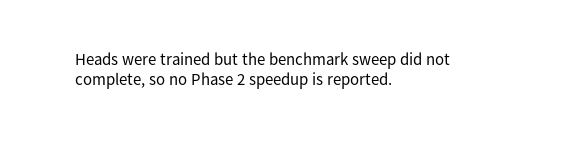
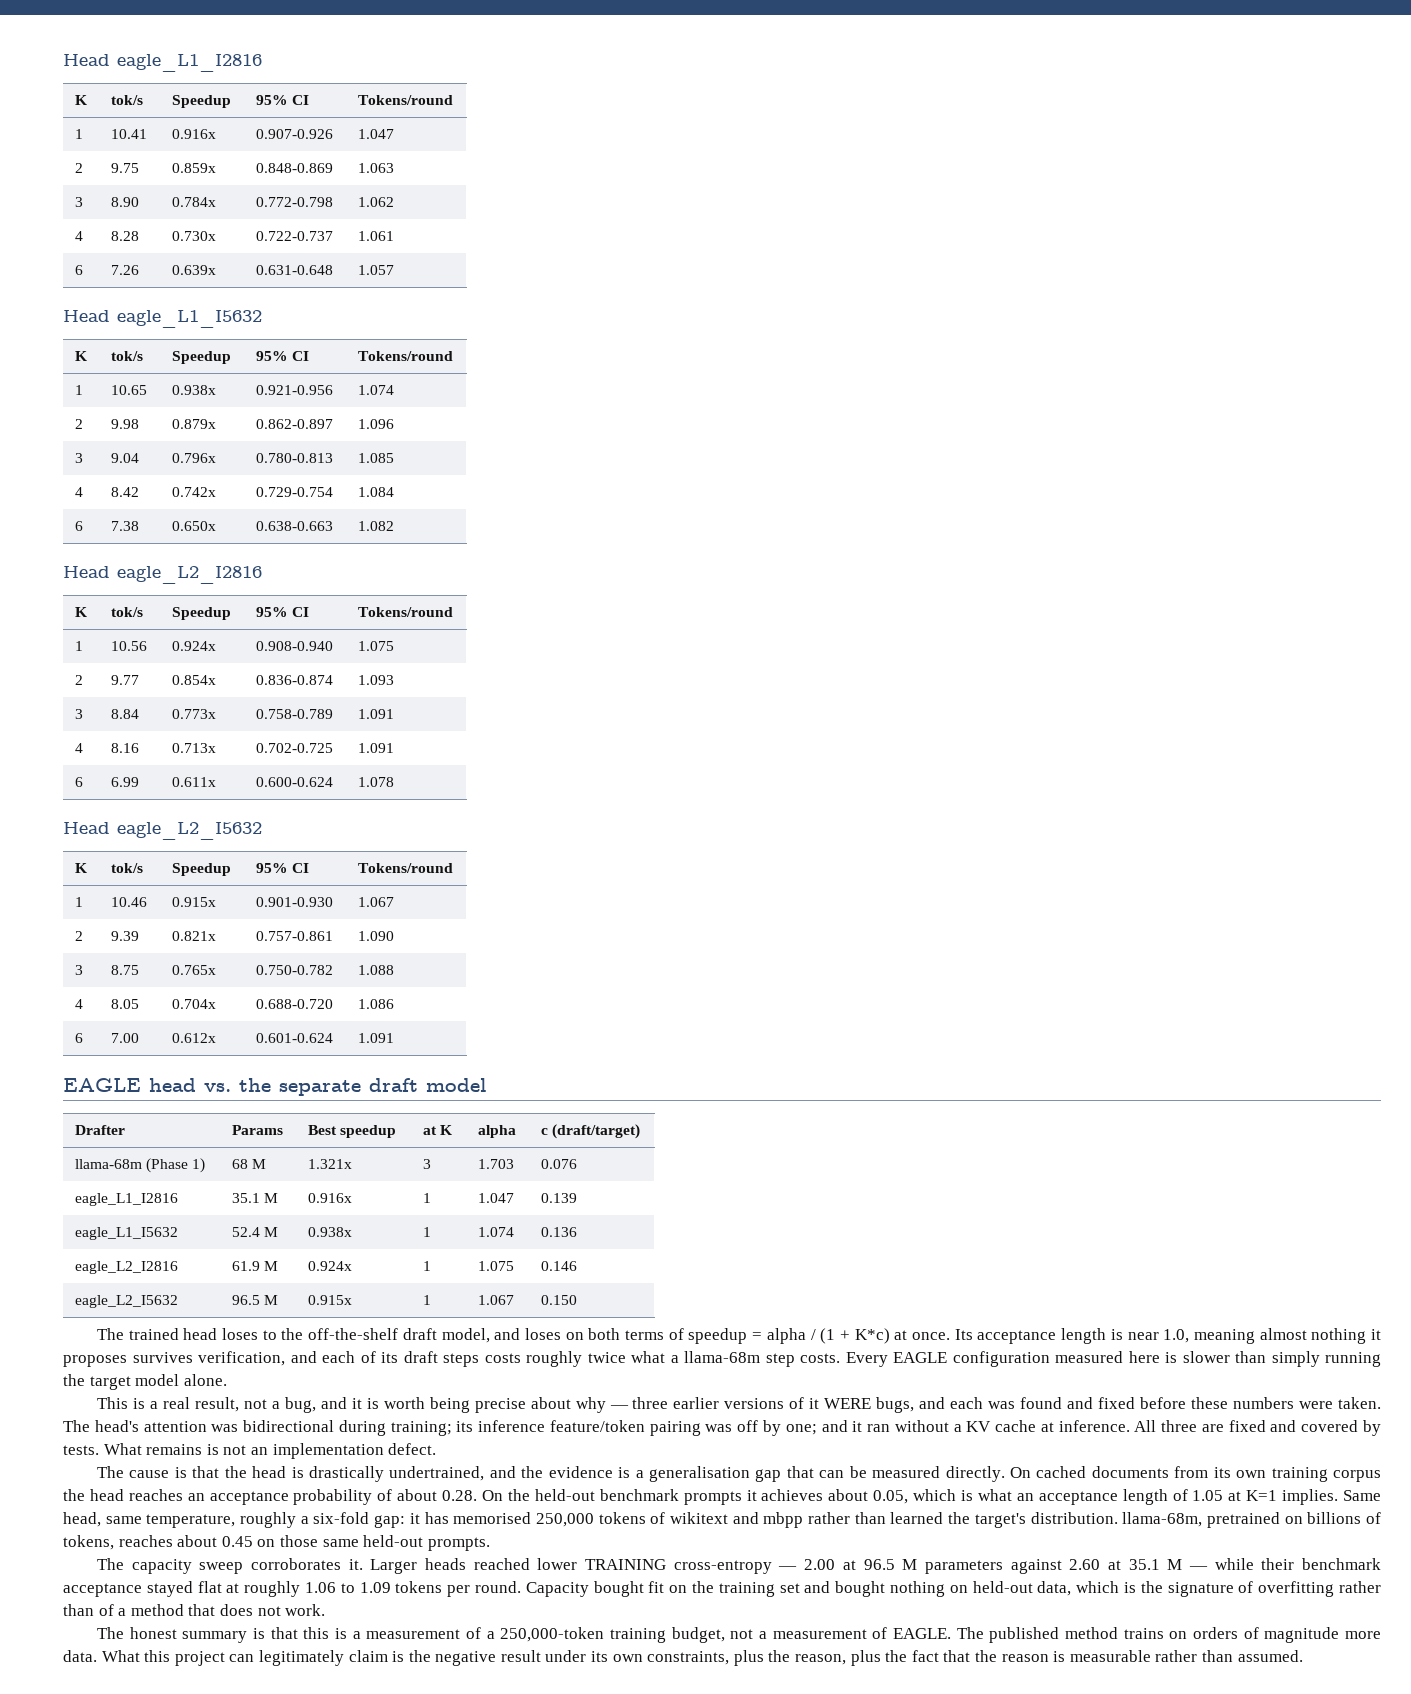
- Heads were trained but the benchmark sweep did not complete, so no Phase 2 speedup is reported.
+ Head eagle_L1_I2816
+ K | tok/s | Speedup | 95% CI | Tokens/round
+ 1 | 10.41 | 0.916x | 0.907-0.926 | 1.047
+ 2 | 9.75 | 0.859x | 0.848-0.869 | 1.063
+ 3 | 8.90 | 0.784x | 0.772-0.798 | 1.062
+ 4 | 8.28 | 0.730x | 0.722-0.737 | 1.061
+ 6 | 7.26 | 0.639x | 0.631-0.648 | 1.057
+ Head eagle_L1_I5632
+ K | tok/s | Speedup | 95% CI | Tokens/round
+ 1 | 10.65 | 0.938x | 0.921-0.956 | 1.074
+ 2 | 9.98 | 0.879x | 0.862-0.897 | 1.096
+ 3 | 9.04 | 0.796x | 0.780-0.813 | 1.085
+ 4 | 8.42 | 0.742x | 0.729-0.754 | 1.084
+ 6 | 7.38 | 0.650x | 0.638-0.663 | 1.082
+ Head eagle_L2_I2816
+ K | tok/s | Speedup | 95% CI | Tokens/round
+ 1 | 10.56 | 0.924x | 0.908-0.940 | 1.075
+ 2 | 9.77 | 0.854x | 0.836-0.874 | 1.093
+ 3 | 8.84 | 0.773x | 0.758-0.789 | 1.091
+ 4 | 8.16 | 0.713x | 0.702-0.725 | 1.091
+ 6 | 6.99 | 0.611x | 0.600-0.624 | 1.078
+ Head eagle_L2_I5632
+ K | tok/s | Speedup | 95% CI | Tokens/round
+ 1 | 10.46 | 0.915x | 0.901-0.930 | 1.067
+ 2 | 9.39 | 0.821x | 0.757-0.861 | 1.090
+ 3 | 8.75 | 0.765x | 0.750-0.782 | 1.088
+ 4 | 8.05 | 0.704x | 0.688-0.720 | 1.086
+ 6 | 7.00 | 0.612x | 0.601-0.624 | 1.091
+ EAGLE head vs. the separate draft model
+ Drafter | Params | Best speedup | at K | alpha | c (draft/target)
+ llama-68m (Phase 1) | 68 M | 1.321x | 3 | 1.703 | 0.076
+ eagle_L1_I2816 | 35.1 M | 0.916x | 1 | 1.047 | 0.139
+ eagle_L1_I5632 | 52.4 M | 0.938x | 1 | 1.074 | 0.136
+ eagle_L2_I2816 | 61.9 M | 0.924x | 1 | 1.075 | 0.146
+ eagle_L2_I5632 | 96.5 M | 0.915x | 1 | 1.067 | 0.150
+ The trained head loses to the off-the-shelf draft model, and loses on both terms of speedup = alpha / (1 + K*c) at once. Its acceptance length is near 1.0, meaning almost nothing it proposes survives verification, and each of its draft steps costs roughly twice what a llama-68m step costs. Every EAGLE configuration measured here is slower than simply running the target model alone.
+ This is a real result, not a bug, and it is worth being precise about why — three earlier versions of it WERE bugs, and each was found and fixed before these numbers were taken. The head's attention was bidirectional during training; its inference feature/token pairing was off by one; and it ran without a KV cache at inference. All three are fixed and covered by tests. What remains is not an implementation defect.
+ The cause is that the head is drastically undertrained, and the evidence is a generalisation gap that can be measured directly. On cached documents from its own training corpus the head reaches an acceptance probability of about 0.28. On the held-out benchmark prompts it achieves about 0.05, which is what an acceptance length of 1.05 at K=1 implies. Same head, same temperature, roughly a six-fold gap: it has memorised 250,000 tokens of wikitext and mbpp rather than learned the target's distribution. llama-68m, pretrained on billions of tokens, reaches about 0.45 on those same held-out prompts.
+ The capacity sweep corroborates it. Larger heads reached lower TRAINING cross-entropy — 2.00 at 96.5 M parameters against 2.60 at 35.1 M — while their benchmark acceptance stayed flat at roughly 1.06 to 1.09 tokens per round. Capacity bought fit on the training set and bought nothing on held-out data, which is the signature of overfitting rather than of a method that does not work.
+ The honest summary is that this is a measurement of a 250,000-token training budget, not a measurement of EAGLE. The published method trains on orders of magnitude more data. What this project can legitimately claim is the negative result under its own constraints, plus the reason, plus the fact that the reason is measurable rather than assumed.

